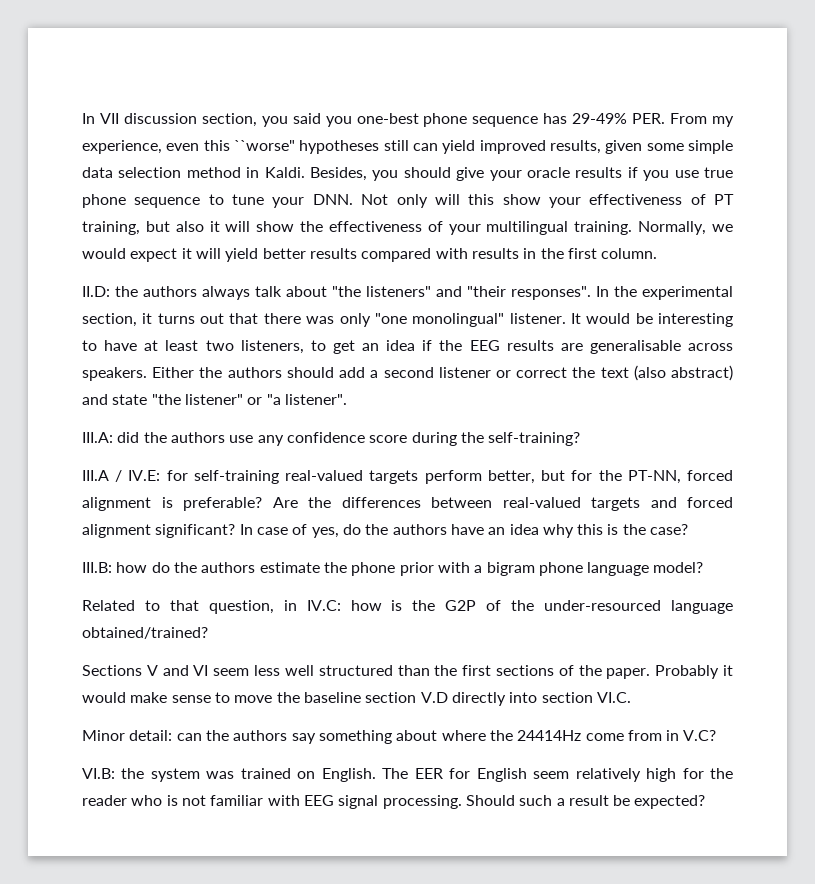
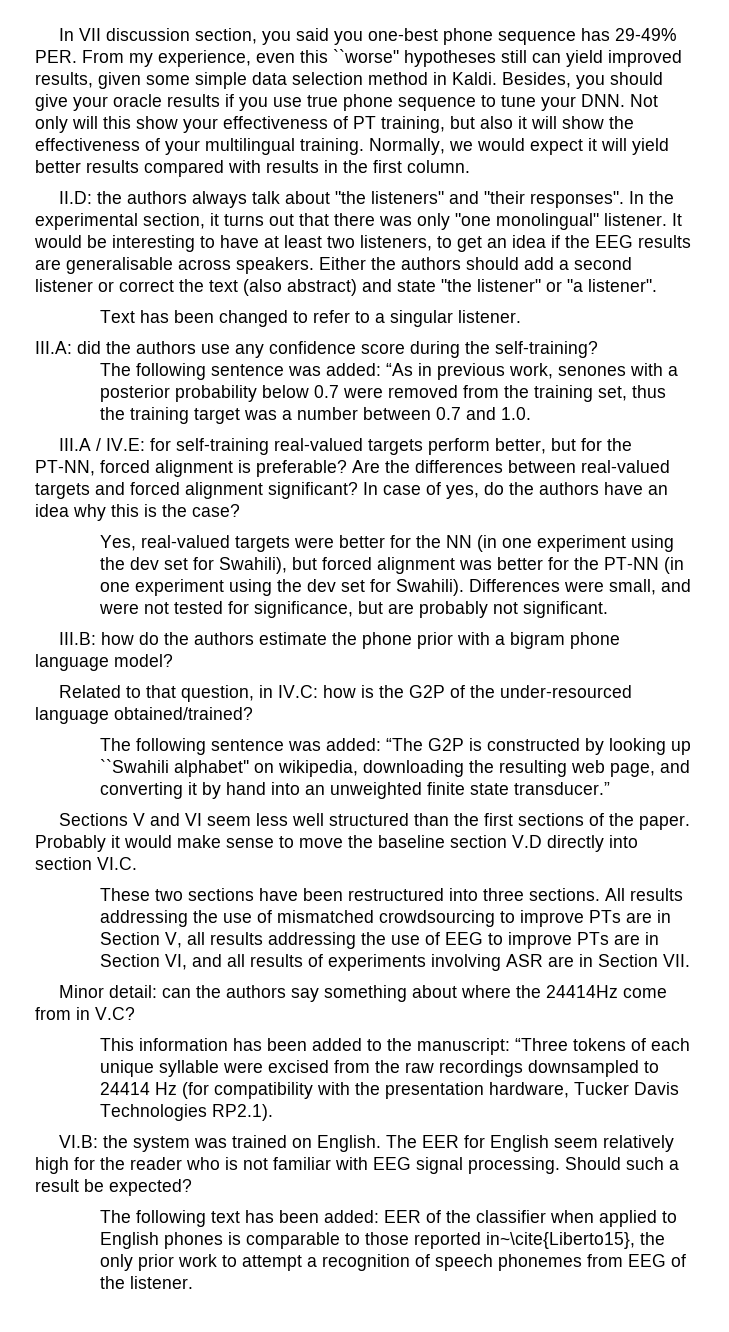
+ Text has been changed to refer to a singular listener.
+ The following sentence was added: “As in previous work, senones with a posterior probability below 0.7 were removed from the training set, thus the training target was a number between 0.7 and 1.0.
+ Yes, real-valued targets were better for the NN (in one experiment using the dev set for Swahili), but forced alignment was better for the PT-NN (in one experiment using the dev set for Swahili). Differences were small, and were not tested for significance, but are probably not significant.
+ The following sentence was added: “The G2P is constructed by looking up ``Swahili alphabet'' on wikipedia, downloading the resulting web page, and converting it by hand into an unweighted finite state transducer.”
+ These two sections have been restructured into three sections. All results addressing the use of mismatched crowdsourcing to improve PTs are in Section V, all results addressing the use of EEG to improve PTs are in Section VI, and all results of experiments involving ASR are in Section VII.
+ This information has been added to the manuscript: “Three tokens of each unique syllable were excised from the raw recordings downsampled to 24414 Hz (for compatibility with the presentation hardware, Tucker Davis Technologies RP2.1).
+ The following text has been added: EER of the classifier when applied to English phones is comparable to those reported in~\cite{Liberto15}, the only prior work to attempt a recognition of speech phonemes from EEG of the listener.

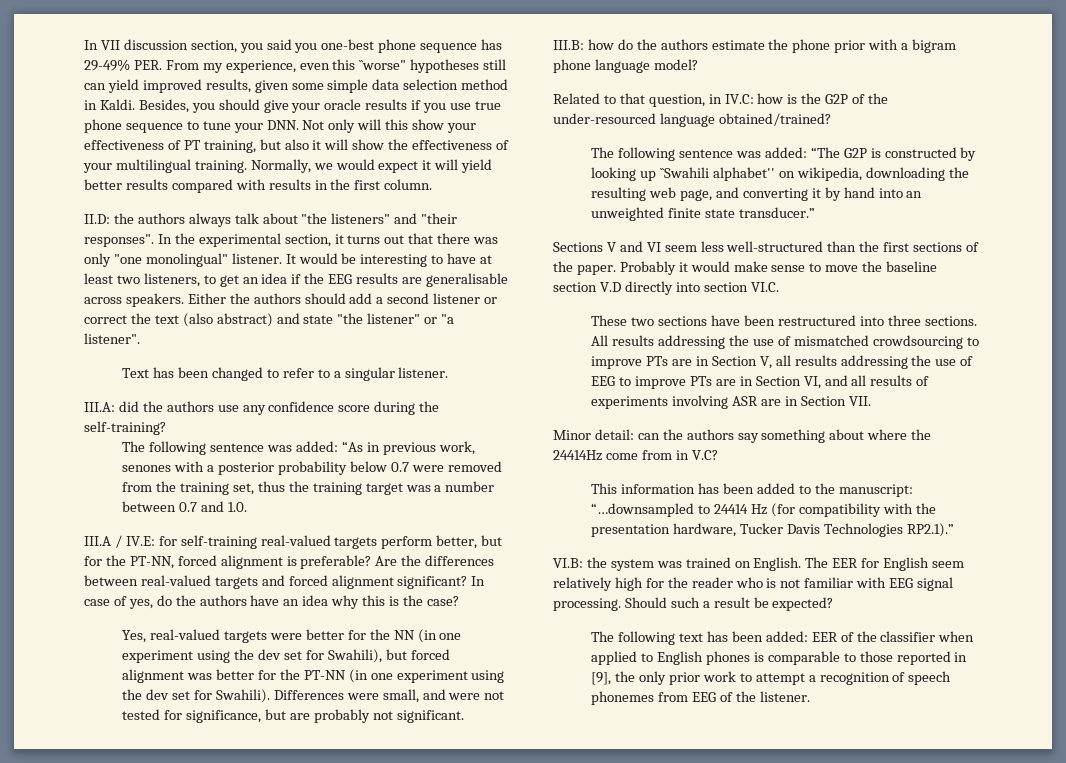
- Sections V and VI seem less well structured than the first sections of the paper.
+ Sections V and VI seem less well-structured than the first sections of the paper.
- This information has been added to the manuscript: “Three tokens of each unique syllable were excised from the raw recordings downsampled to 24414 Hz (for compatibility with the presentation hardware, Tucker Davis Technologies RP2.1).
+ This information has been added to the manuscript: “…downsampled to 24414 Hz (for compatibility with the presentation hardware, Tucker Davis Technologies RP2.1).”
- The following text has been added: EER of the classifier when applied to English phones is comparable to those reported in~\cite{Liberto15}, the only prior work to attempt a recognition of speech phonemes from EEG of the listener.
+ The following text has been added: EER of the classifier when applied to English phones is comparable to those reported in [9], the only prior work to attempt a recognition of speech phonemes from EEG of the listener.

